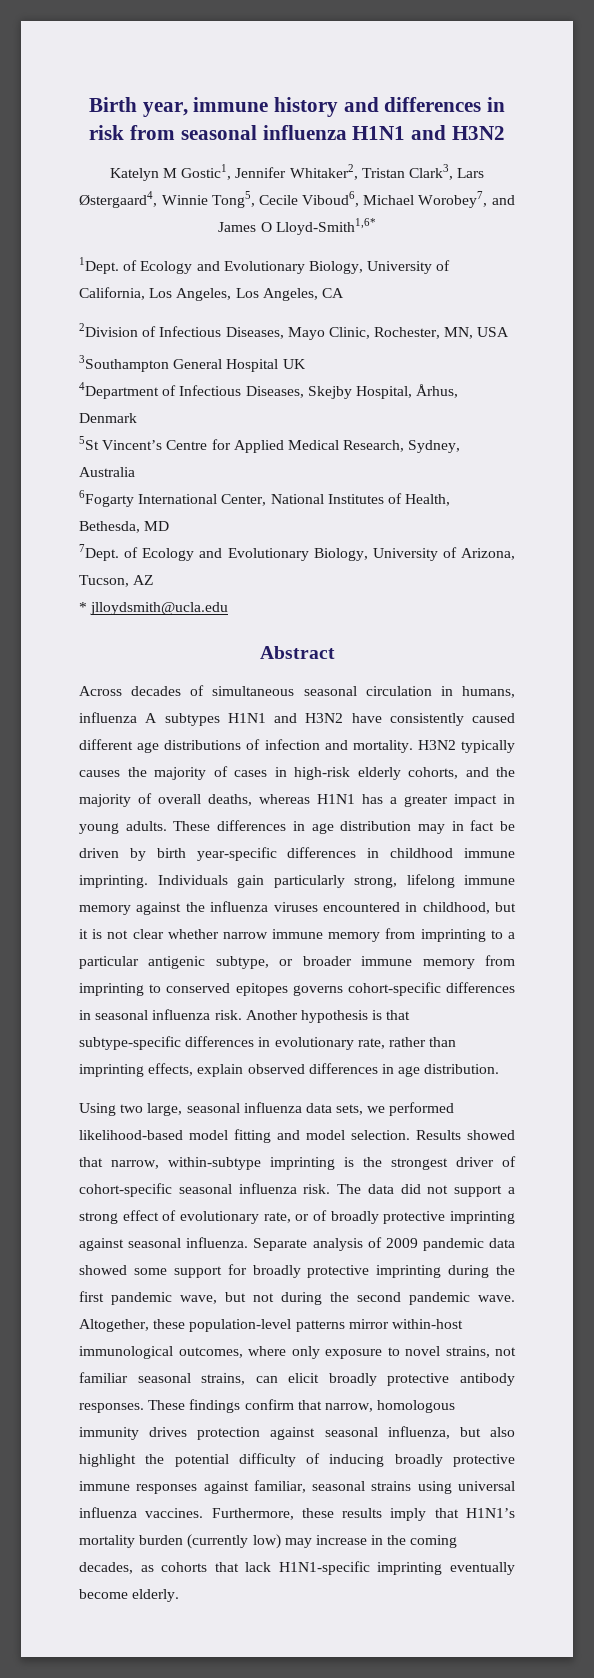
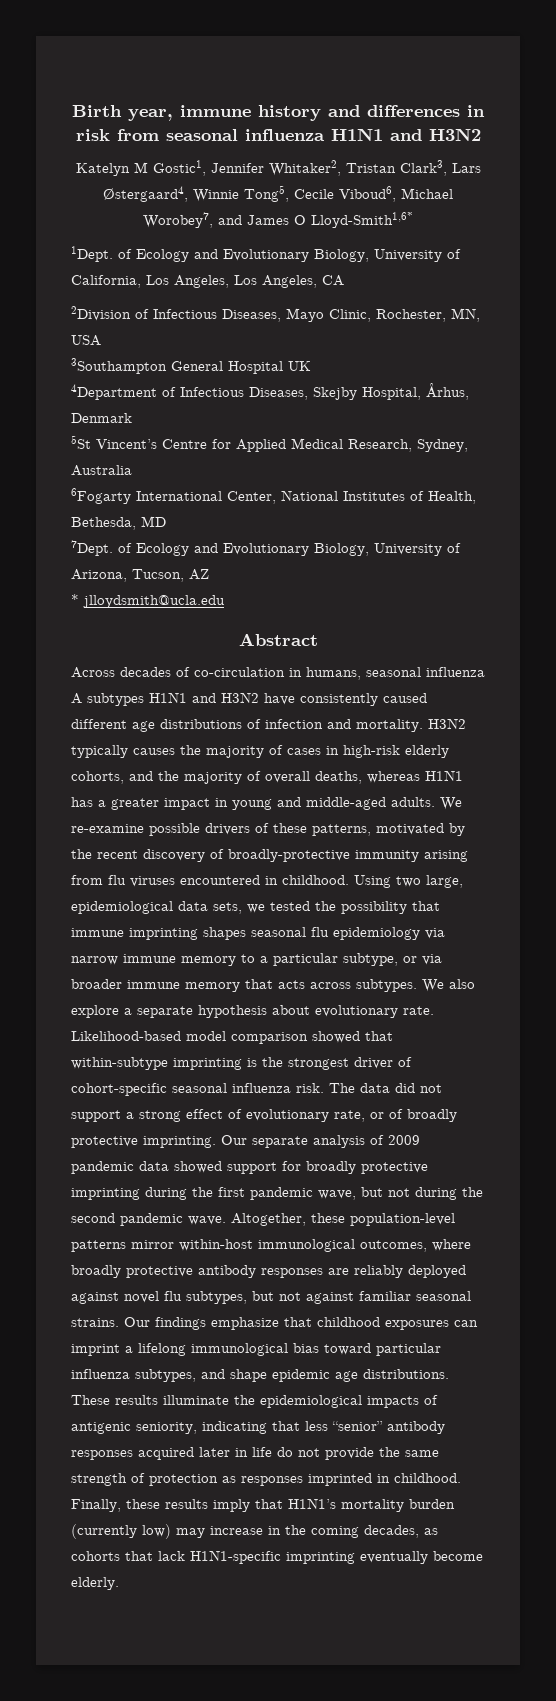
- Across decades of simultaneous seasonal circulation in humans, influenza A subtypes H1N1 and H3N2 have consistently caused different age distributions of infection and mortality.
+ Across decades of co-circulation in humans, seasonal influenza A subtypes H1N1 and H3N2 have consistently caused different age distributions of infection and mortality.
- H3N2 typically causes the majority of cases in high-risk elderly cohorts, and the majority of overall deaths, whereas H1N1 has a greater impact in young adults. These differences in age distribution may in fact be driven by birth year-specific differences in childhood immune imprinting. Individuals gain particularly strong, lifelong immune memory against the influenza viruses encountered in childhood, but it is not clear whether narrow immune memory from imprinting to a particular antigenic subtype, or broader immune memory from imprinting to conserved epitopes governs cohort-specific differences in seasonal influenza risk. Another hypothesis is that subtype-specific differences in evolutionary rate, rather than imprinting effects, explain observed differences in age distribution.
- Using two large, seasonal influenza data sets, we performed likelihood-based model fitting and model selection. Results showed that narrow, within-subtype imprinting is the strongest driver of cohort-specific seasonal influenza risk.
+ H3N2 typically causes the majority of cases in high-risk elderly cohorts, and the majority of overall deaths, whereas H1N1 has a greater impact in young and middle-aged adults. We re-examine possible drivers of these patterns, motivated by the recent discovery of broadly-protective immunity arising from flu viruses encountered in childhood. Using two large, epidemiological data sets, we tested the possibility that immune imprinting shapes seasonal flu epidemiology via narrow immune memory to a particular subtype, or via broader immune memory that acts across subtypes. We also explore a separate hypothesis about evolutionary rate. Likelihood-based model comparison showed that within-subtype imprinting is the strongest driver of cohort-specific seasonal influenza risk.
- The data did not support a strong effect of evolutionary rate, or of broadly protective imprinting against seasonal influenza. Separate analysis of 2009 pandemic data showed some support for broadly protective imprinting during the first pandemic wave, but not during the second pandemic wave.
+ The data did not support a strong effect of evolutionary rate, or of broadly protective imprinting. Our separate analysis of 2009 pandemic data showed support for broadly protective imprinting during the first pandemic wave, but not during the second pandemic wave.
- Altogether, these population-level patterns mirror within-host immunological outcomes, where only exposure to novel strains, not familiar seasonal strains, can elicit broadly protective antibody responses. These findings confirm that narrow, homologous immunity drives protection against seasonal influenza, but also highlight the potential difficulty of inducing broadly protective immune responses against familiar, seasonal strains using universal influenza vaccines. Furthermore, these results imply that H1N1’s mortality burden (currently low) may increase in the coming decades, as cohorts that lack H1N1-specific imprinting eventually become elderly.
+ Altogether, these population-level patterns mirror within-host immunological outcomes, where broadly protective antibody responses are reliably deployed against novel flu subtypes, but not against familiar seasonal strains. Our findings emphasize that childhood exposures can imprint a lifelong immunological bias toward particular influenza subtypes, and shape epidemic age distributions. These results illuminate the epidemiological impacts of antigenic seniority, indicating that less “senior” antibody responses acquired later in life do not provide the same strength of protection as responses imprinted in childhood. Finally, these results imply that H1N1’s mortality burden (currently low) may increase in the coming decades, as cohorts that lack H1N1-specific imprinting eventually become elderly.

